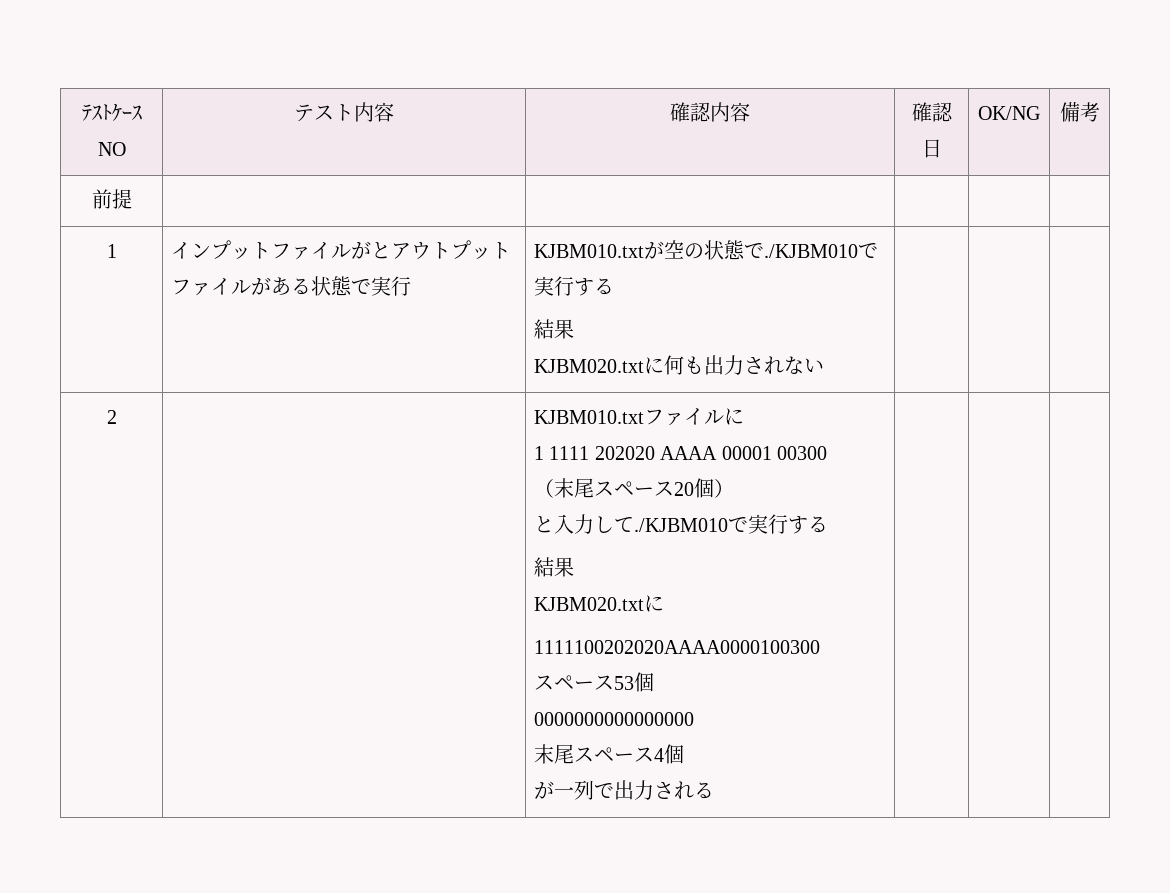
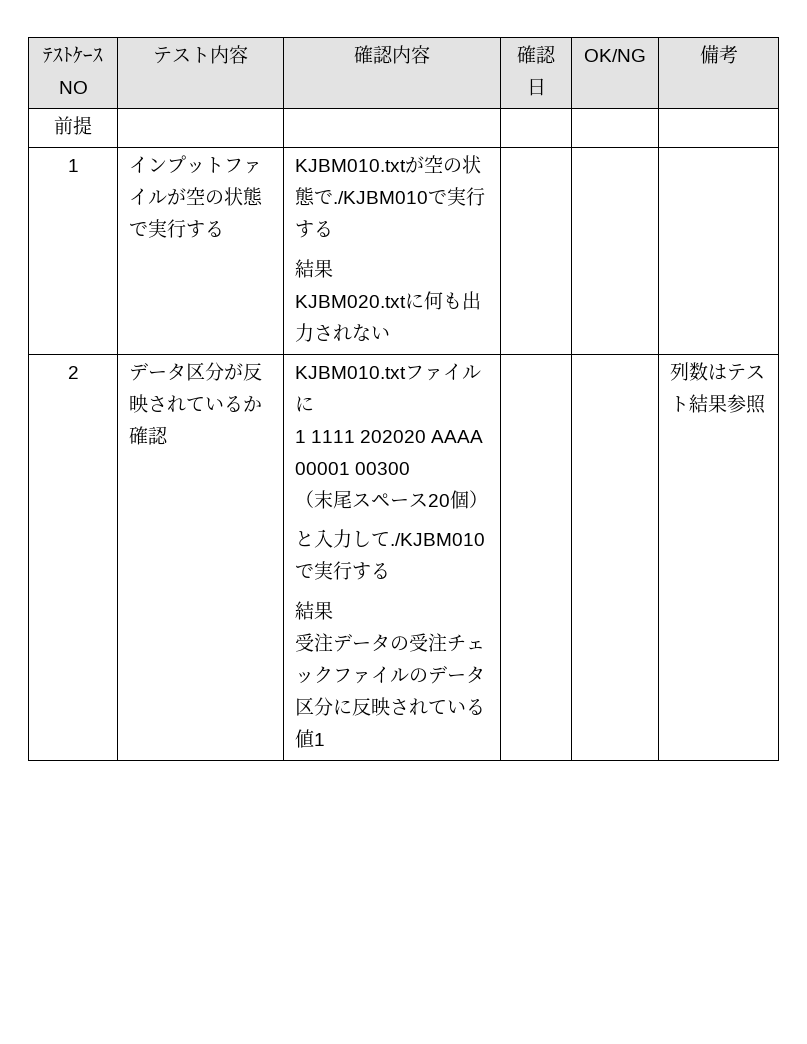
- 1 | インプットファイルがとアウトプットファイルがある状態で実行 | KJBM010.txtが空の状態で./KJBM010で実行する
+ 1 | インプットファイルが空の状態で実行する | KJBM010.txtが空の状態で./KJBM010で実行する
+ データ区分が反映されているか確認
  と入力して./KJBM010で実行する
  結果
- KJBM020.txtに
- 1111100202020AAAA0000100300
- スペース53個
- 0000000000000000
- 末尾スペース4個
- が一列で出力される
+ 受注データの受注チェックファイルのデータ区分に反映されている値1 | | | 列数はテスト結果参照

